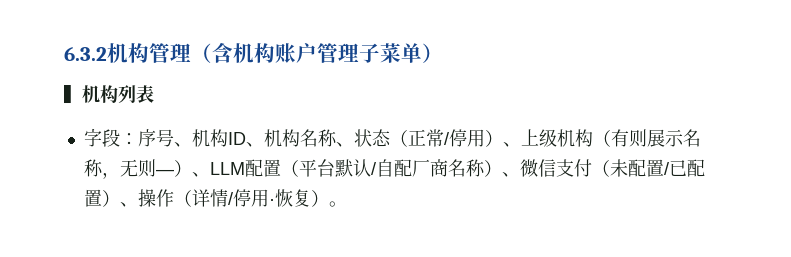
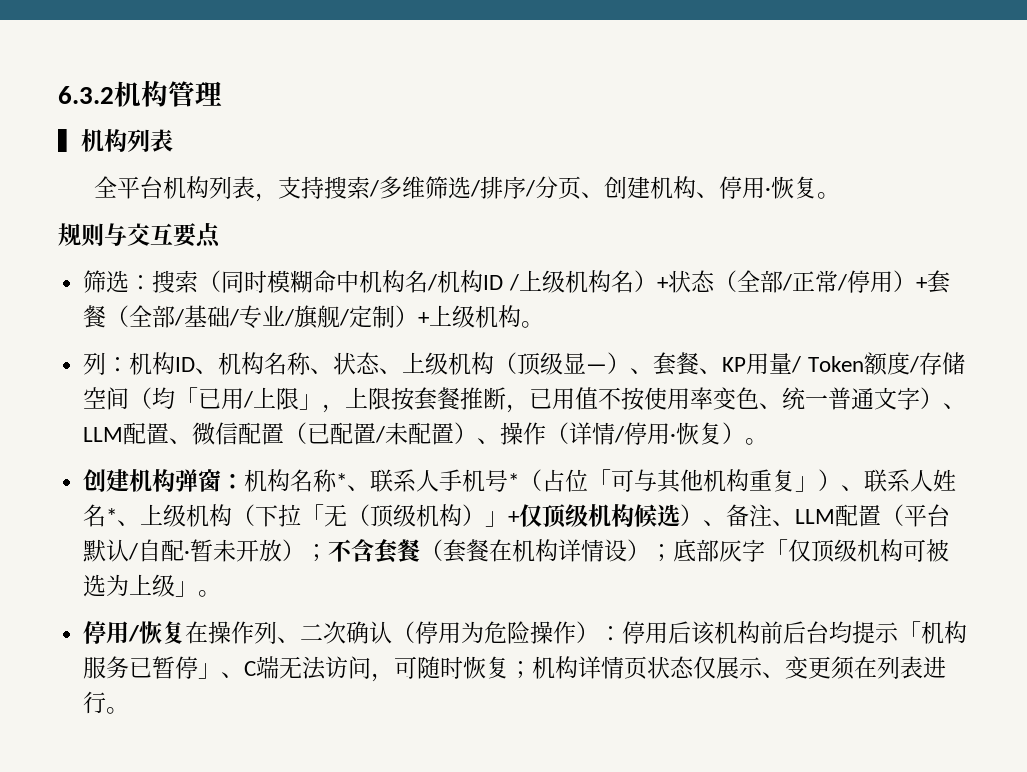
- 6.3.2机构管理（含机构账户管理子菜单）
+ 6.3.2机构管理
  ▍机构列表
- 字段：序号、机构ID、机构名称、状态（正常/停用）、上级机构（有则展示名称，无则—）、LLM配置（平台默认/自配厂商名称）、微信支付（未配置/已配置）、操作（详情/停用·恢复）。
+ 全平台机构列表，支持搜索/多维筛选/排序/分页、创建机构、停用·恢复。
+ 规则与交互要点
+ 筛选：搜索（同时模糊命中机构名/机构ID /上级机构名）+状态（全部/正常/停用）+套餐（全部/基础/专业/旗舰/定制）+上级机构。
+ 列：机构ID、机构名称、状态、上级机构（顶级显—）、套餐、KP用量/ Token额度/存储空间（均「已用/上限」，上限按套餐推断，已用值不按使用率变色、统一普通文字）、LLM配置、微信配置（已配置/未配置）、操作（详情/停用·恢复）。
+ 创建机构弹窗：机构名称*、联系人手机号*（占位「可与其他机构重复」）、联系人姓名*、上级机构（下拉「无（顶级机构）」+仅顶级机构候选）、备注、LLM配置（平台默认/自配·暂未开放）；不含套餐（套餐在机构详情设）；底部灰字「仅顶级机构可被选为上级」。
+ 停用/恢复在操作列、二次确认（停用为危险操作）：停用后该机构前后台均提示「机构服务已暂停」、C端无法访问，可随时恢复；机构详情页状态仅展示、变更须在列表进行。

